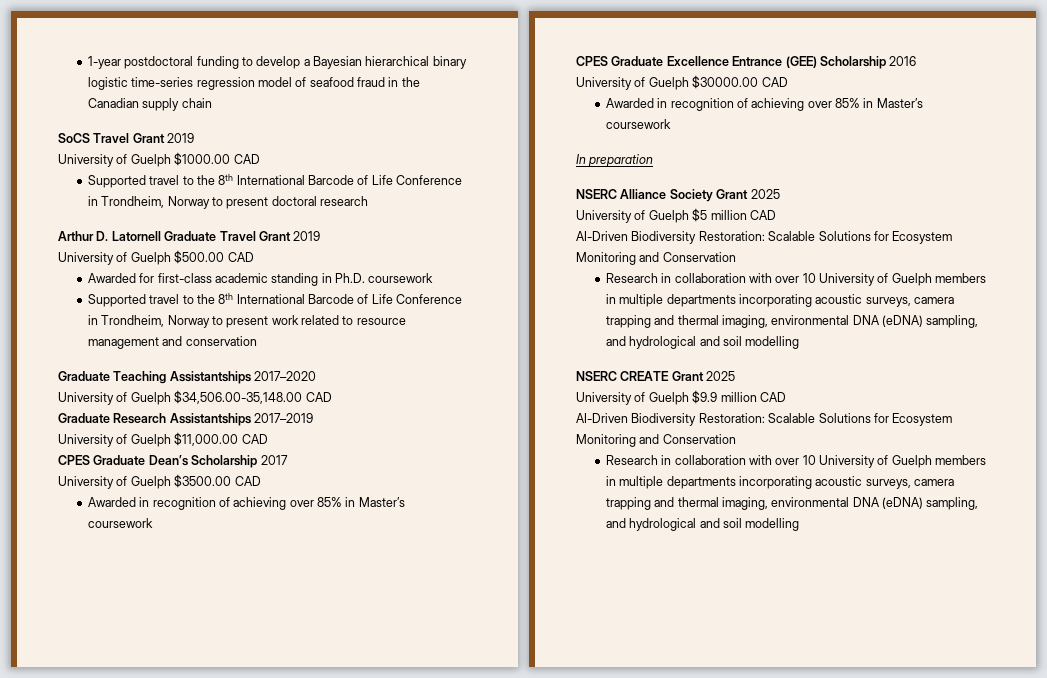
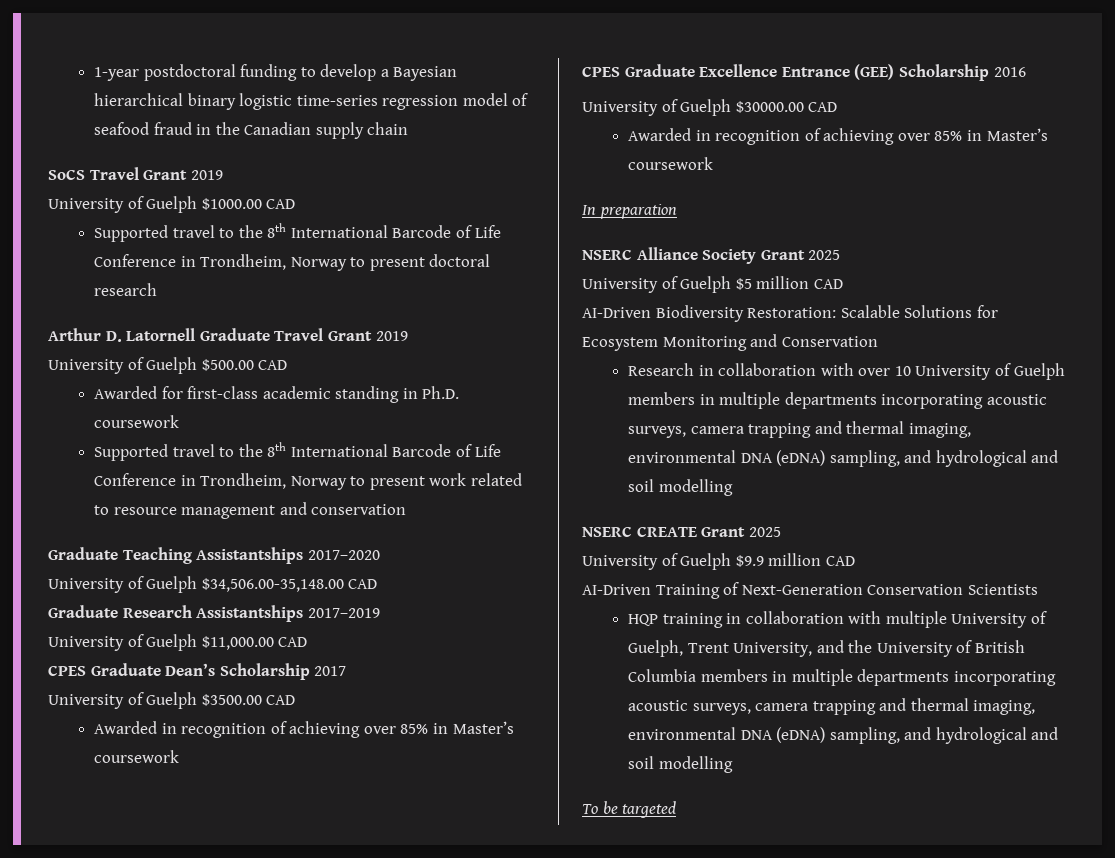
  University of Guelph $9.9 million CAD
- AI-Driven Biodiversity Restoration: Scalable Solutions for Ecosystem Monitoring and Conservation
- Research in collaboration with over 10 University of Guelph members in multiple departments incorporating acoustic surveys, camera trapping and thermal imaging, environmental DNA (eDNA) sampling, and hydrological and soil modelling
+ AI-Driven Training of Next-Generation Conservation Scientists
+ HQP training in collaboration with multiple University of Guelph, Trent University, and the University of British Columbia members in multiple departments incorporating acoustic surveys, camera trapping and thermal imaging, environmental DNA (eDNA) sampling, and hydrological and soil modelling
+ To be targeted

